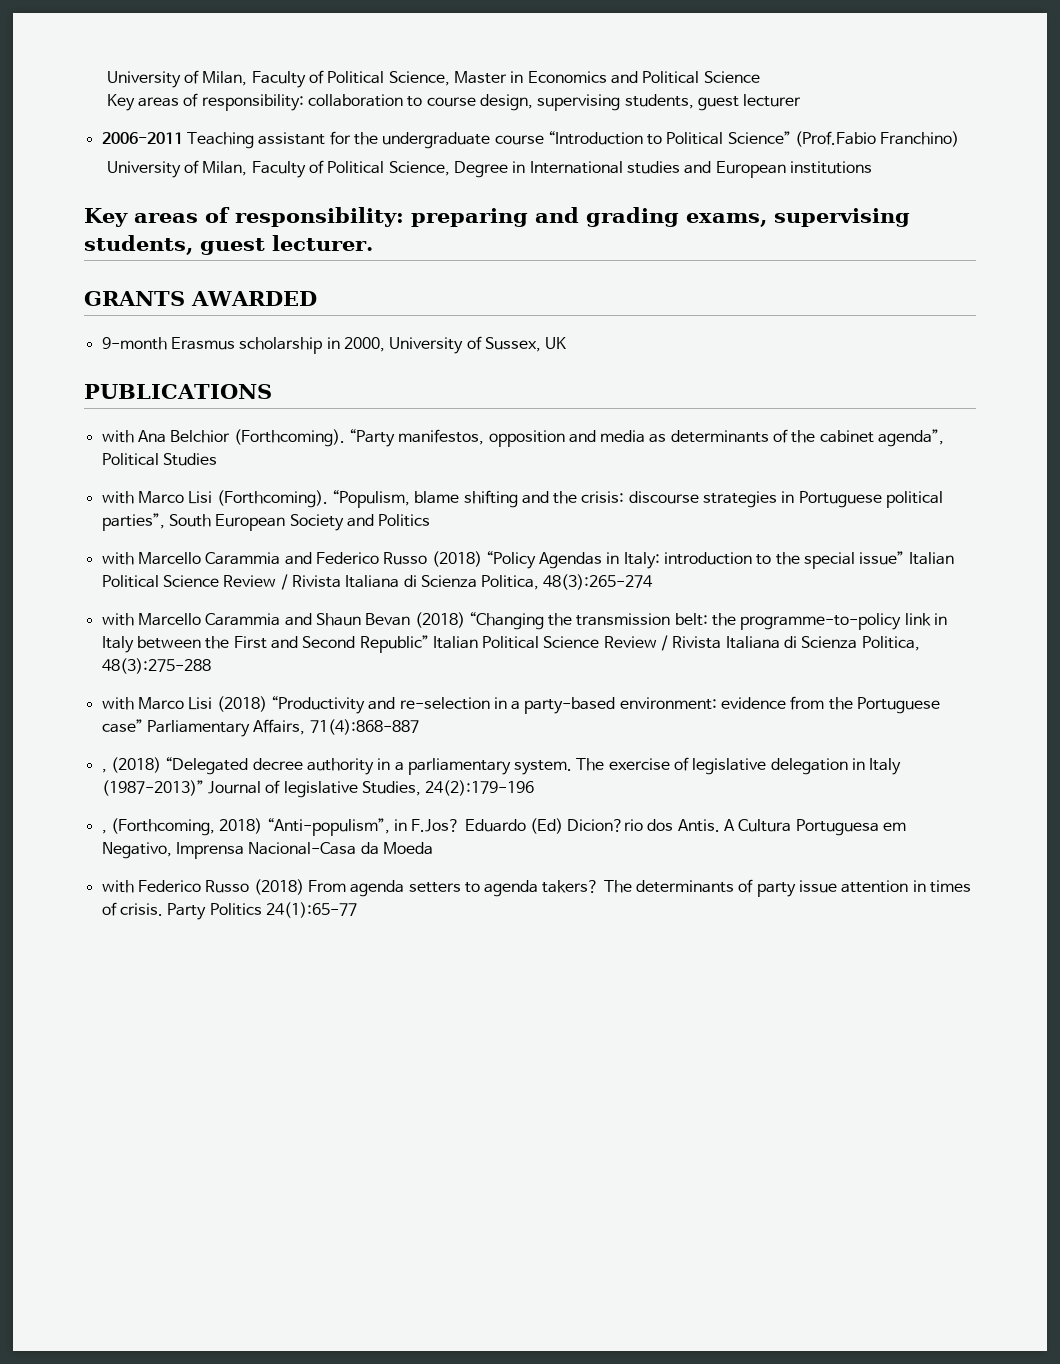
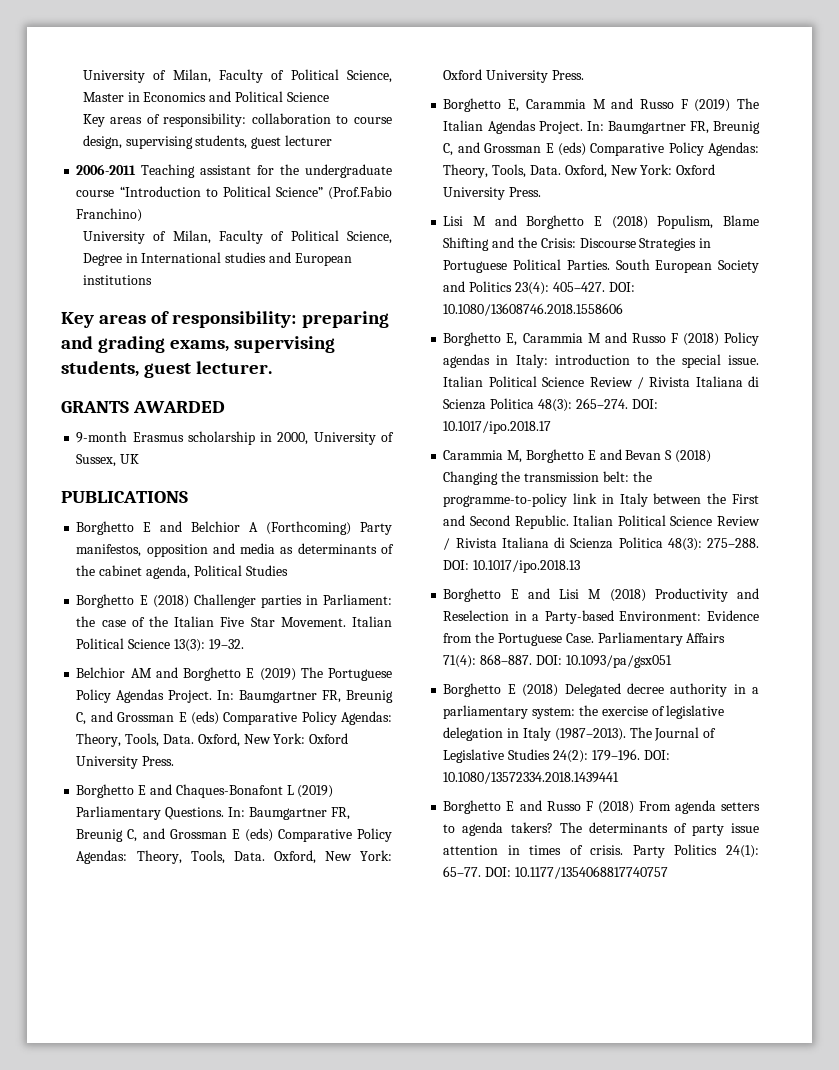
- with Ana Belchior (Forthcoming). “Party manifestos, opposition and media as determinants of the cabinet agenda”, Political Studies
+ Borghetto E and Belchior A (Forthcoming) Party manifestos, opposition and media as determinants of the cabinet agenda, Political Studies
- with Marco Lisi (Forthcoming). “Populism, blame shifting and the crisis: discourse strategies in Portuguese political parties”, South European Society and Politics
- with Marcello Carammia and Federico Russo (2018) “Policy Agendas in Italy: introduction to the special issue” Italian Political Science Review / Rivista Italiana di Scienza Politica, 48(3):265-274
- with Marcello Carammia and Shaun Bevan (2018) “Changing the transmission belt: the programme-to-policy link in Italy between the First and Second Republic” Italian Political Science Review / Rivista Italiana di Scienza Politica, 48(3):275-288
- with Marco Lisi (2018) “Productivity and re-selection in a party-based environment: evidence from the Portuguese case” Parliamentary Affairs, 71(4):868-887
- , (2018) “Delegated decree authority in a parliamentary system. The exercise of legislative delegation in Italy (1987-2013)” Journal of legislative Studies, 24(2):179-196
- , (Forthcoming, 2018) “Anti-populism”, in F.Jos? Eduardo (Ed) Dicion?rio dos Antis. A Cultura Portuguesa em Negativo, Imprensa Nacional-Casa da Moeda
- with Federico Russo (2018) From agenda setters to agenda takers?
+ Borghetto E (2018) Challenger parties in Parliament: the case of the Italian Five Star Movement. Italian Political Science 13(3): 19–32.
+ Belchior AM and Borghetto E (2019) The Portuguese Policy Agendas Project. In: Baumgartner FR, Breunig C, and Grossman E (eds) Comparative Policy Agendas: Theory, Tools, Data. Oxford, New York: Oxford University Press.
+ Borghetto E and Chaques-Bonafont L (2019) Parliamentary Questions. In: Baumgartner FR, Breunig C, and Grossman E (eds) Comparative Policy Agendas: Theory, Tools, Data. Oxford, New York: Oxford University Press.
+ Borghetto E, Carammia M and Russo F (2019) The Italian Agendas Project. In: Baumgartner FR, Breunig C, and Grossman E (eds) Comparative Policy Agendas: Theory, Tools, Data. Oxford, New York: Oxford University Press.
+ Lisi M and Borghetto E (2018) Populism, Blame Shifting and the Crisis: Discourse Strategies in Portuguese Political Parties. South European Society and Politics 23(4): 405–427. DOI: 10.1080/13608746.2018.1558606
+ Borghetto E, Carammia M and Russo F (2018) Policy agendas in Italy: introduction to the special issue. Italian Political Science Review / Rivista Italiana di Scienza Politica 48(3): 265–274. DOI: 10.1017/ipo.2018.17
+ Carammia M, Borghetto E and Bevan S (2018) Changing the transmission belt: the programme-to-policy link in Italy between the First and Second Republic. Italian Political Science Review / Rivista Italiana di Scienza Politica 48(3): 275–288. DOI: 10.1017/ipo.2018.13
+ Borghetto E and Lisi M (2018) Productivity and Reselection in a Party-based Environment: Evidence from the Portuguese Case. Parliamentary Affairs 71(4): 868–887. DOI: 10.1093/pa/gsx051
+ Borghetto E (2018) Delegated decree authority in a parliamentary system: the exercise of legislative delegation in Italy (1987–2013). The Journal of Legislative Studies 24(2): 179–196. DOI: 10.1080/13572334.2018.1439441
+ Borghetto E and Russo F (2018) From agenda setters to agenda takers?
- Party Politics 24(1):65-77
+ Party Politics 24(1): 65–77. DOI: 10.1177/1354068817740757

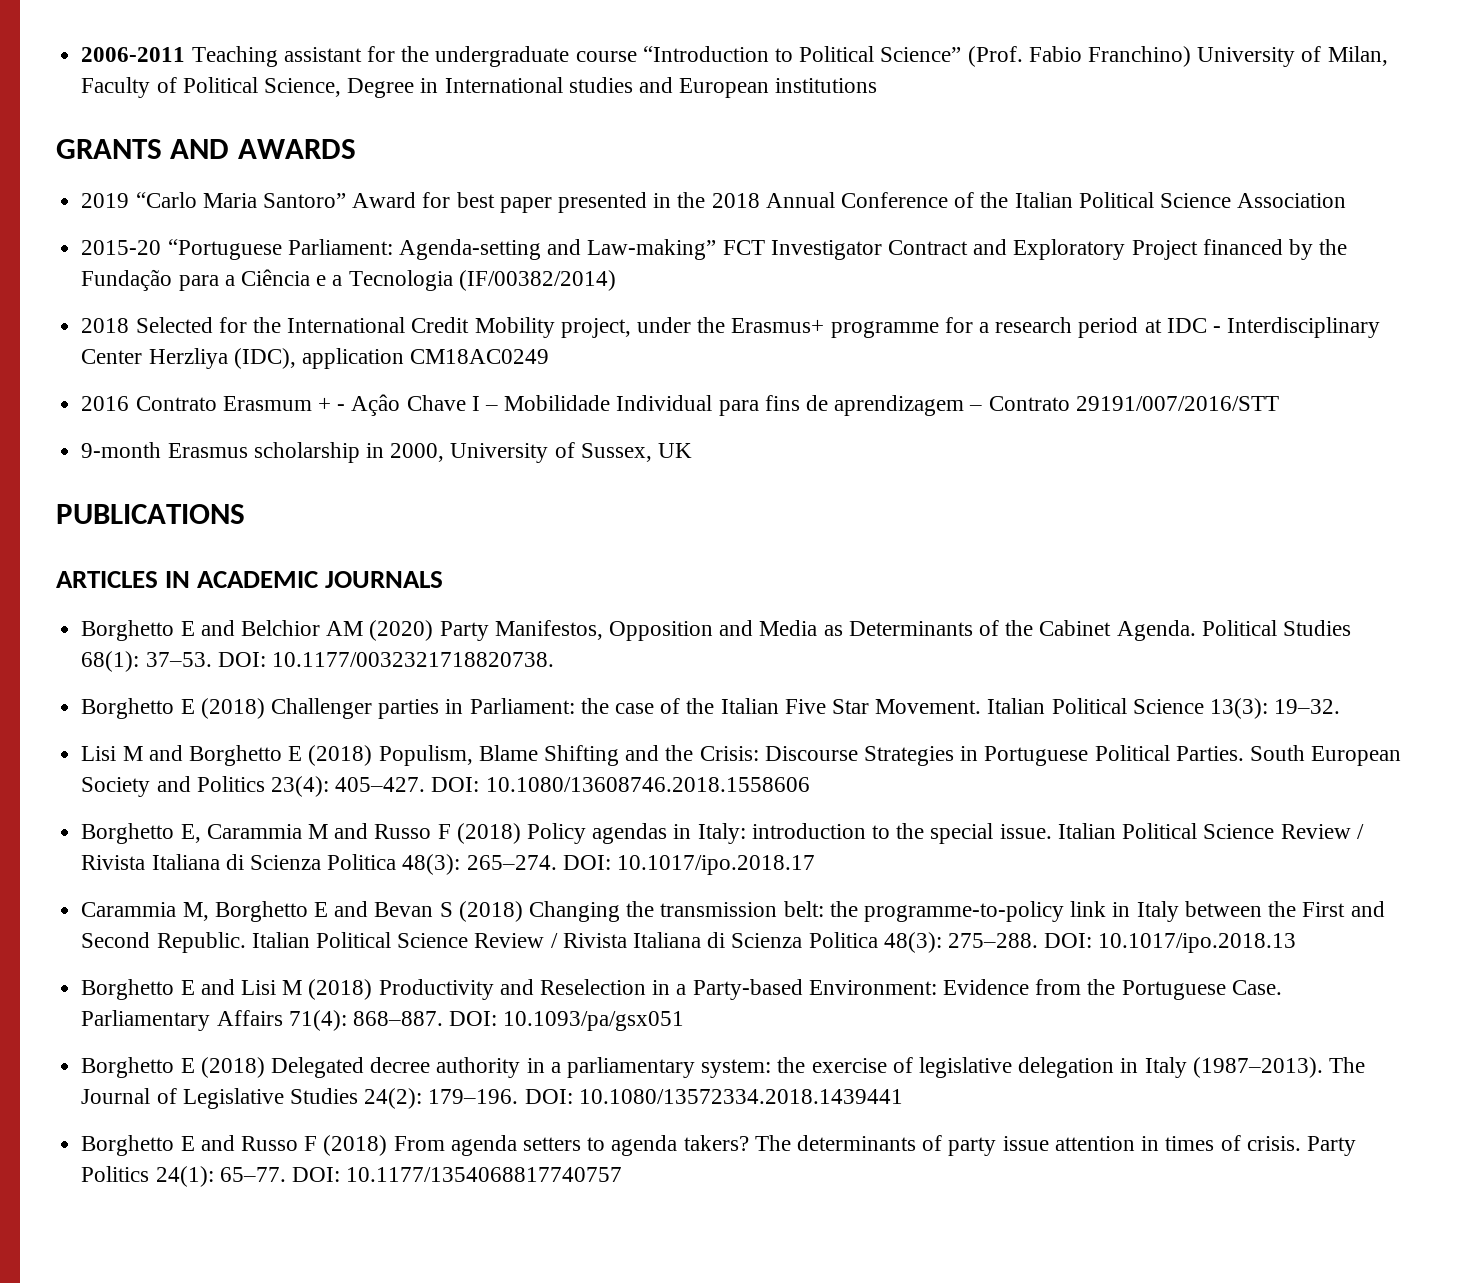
- University of Milan, Faculty of Political Science, Master in Economics and Political Science
- Key areas of responsibility: collaboration to course design, supervising students, guest lecturer
- 2006-2011 Teaching assistant for the undergraduate course “Introduction to Political Science” (Prof.Fabio Franchino)
- University of Milan, Faculty of Political Science, Degree in International studies and European institutions
+ 2006-2011 Teaching assistant for the undergraduate course “Introduction to Political Science” (Prof. Fabio Franchino) University of Milan, Faculty of Political Science, Degree in International studies and European institutions
- Key areas of responsibility: preparing and grading exams, supervising students, guest lecturer.
- GRANTS AWARDED
+ GRANTS AND AWARDS
+ 2019 “Carlo Maria Santoro” Award for best paper presented in the 2018 Annual Conference of the Italian Political Science Association
+ 2015-20 “Portuguese Parliament: Agenda-setting and Law-making” FCT Investigator Contract and Exploratory Project financed by the Fundação para a Ciência e a Tecnologia (IF/00382/2014)
+ 2018 Selected for the International Credit Mobility project, under the Erasmus+ programme for a research period at IDC - Interdisciplinary Center Herzliya (IDC), application CM18AC0249
+ 2016 Contrato Erasmum + - Açâo Chave I – Mobilidade Individual para fins de aprendizagem – Contrato 29191/007/2016/STT
+ ARTICLES IN ACADEMIC JOURNALS
- Borghetto E and Belchior A (Forthcoming) Party manifestos, opposition and media as determinants of the cabinet agenda, Political Studies
+ Borghetto E and Belchior AM (2020) Party Manifestos, Opposition and Media as Determinants of the Cabinet Agenda. Political Studies 68(1): 37–53. DOI: 10.1177/0032321718820738.
- Belchior AM and Borghetto E (2019) The Portuguese Policy Agendas Project. In: Baumgartner FR, Breunig C, and Grossman E (eds) Comparative Policy Agendas: Theory, Tools, Data. Oxford, New York: Oxford University Press.
- Borghetto E and Chaques-Bonafont L (2019) Parliamentary Questions. In: Baumgartner FR, Breunig C, and Grossman E (eds) Comparative Policy Agendas: Theory, Tools, Data. Oxford, New York: Oxford University Press.
- Borghetto E, Carammia M and Russo F (2019) The Italian Agendas Project. In: Baumgartner FR, Breunig C, and Grossman E (eds) Comparative Policy Agendas: Theory, Tools, Data. Oxford, New York: Oxford University Press.

